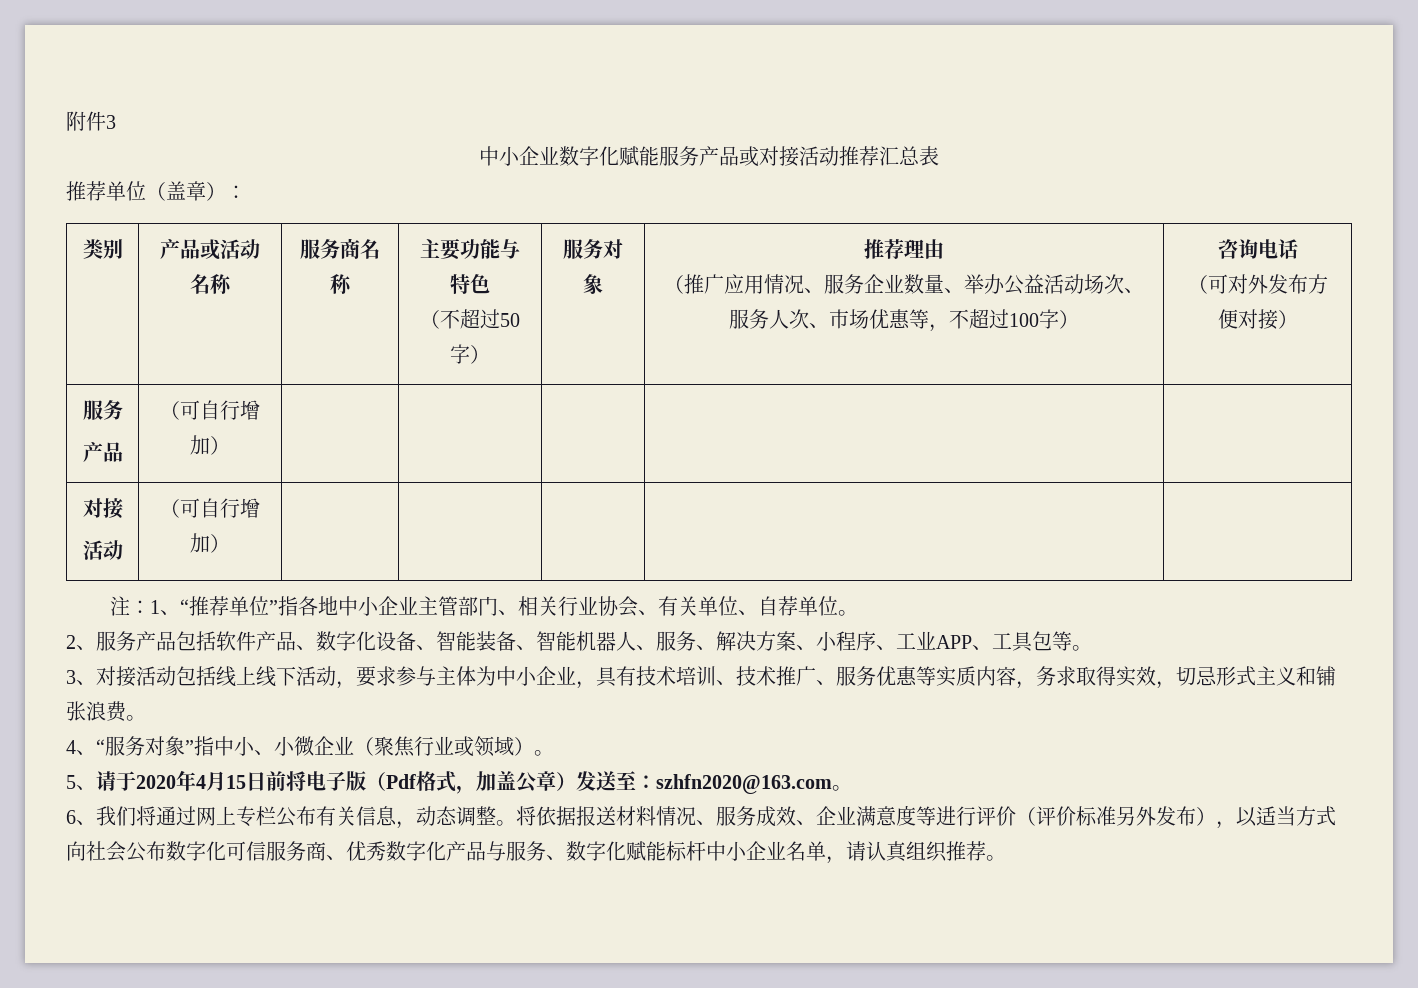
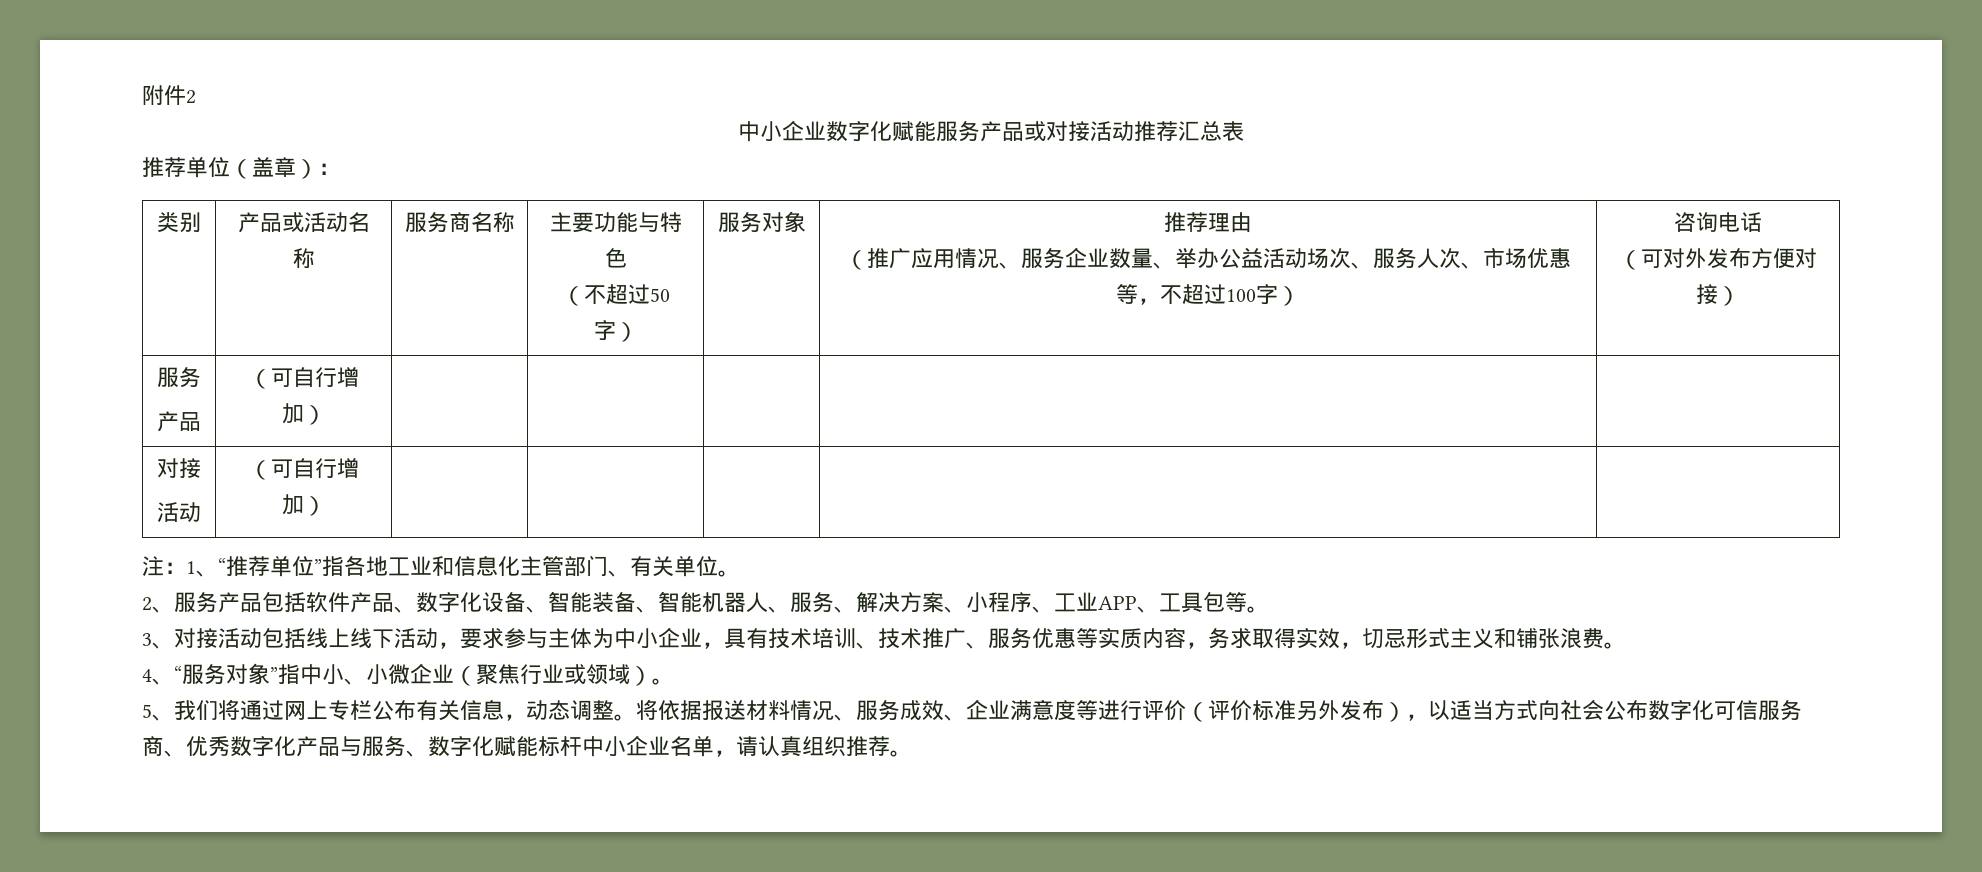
- 附件3
+ 附件2
- 注：1、“推荐单位”指各地中小企业主管部门、相关行业协会、有关单位、自荐单位。
+ 注：1、“推荐单位”指各地工业和信息化主管部门、有关单位。
- 5、请于2020年4月15日前将电子版（Pdf格式，加盖公章）发送至：szhfn2020@163.com。
- 6、我们将通过网上专栏公布有关信息，动态调整。
+ 5、我们将通过网上专栏公布有关信息，动态调整。

